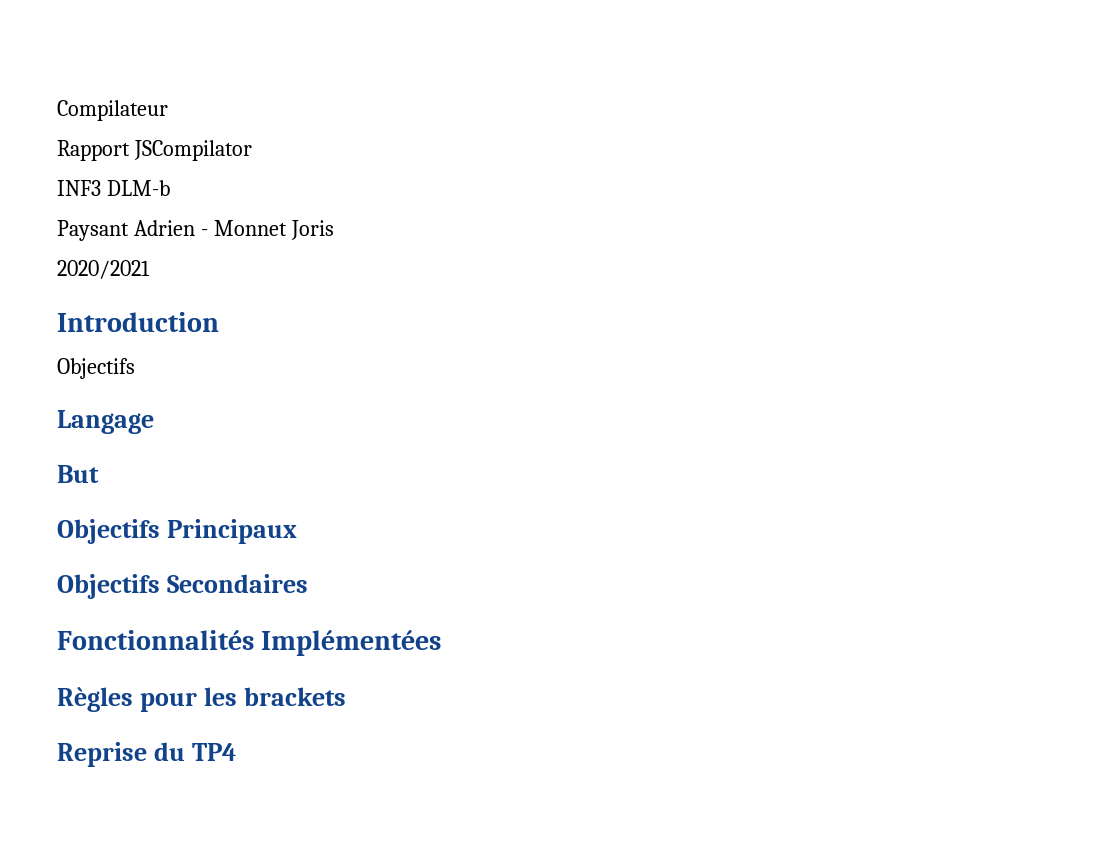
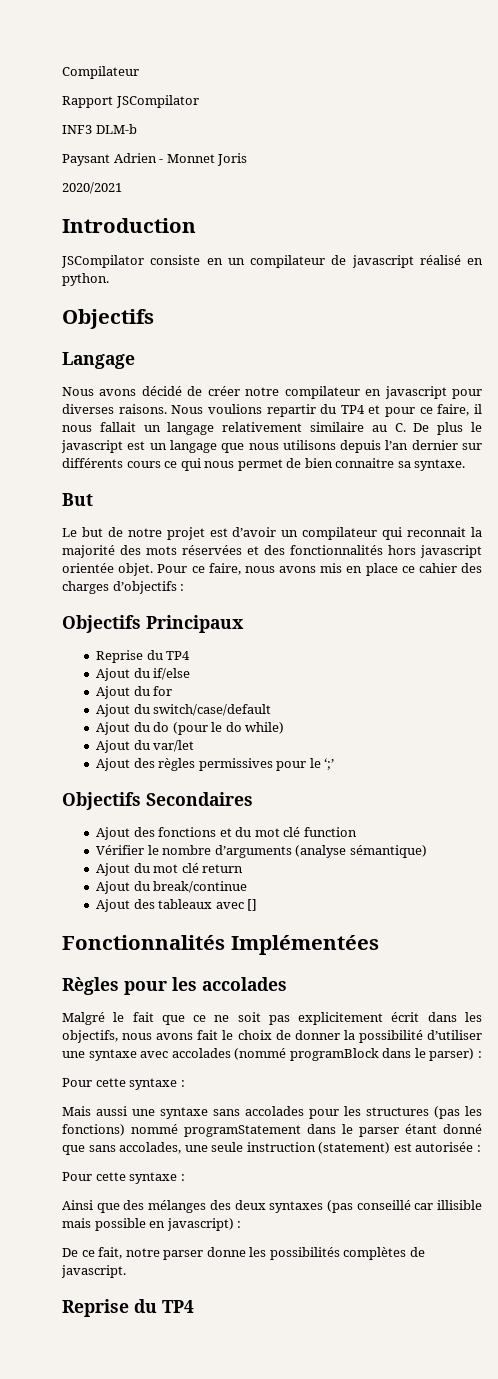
  Introduction
+ JSCompilator consiste en un compilateur de javascript réalisé en python.
  Objectifs
  Langage
+ Nous avons décidé de créer notre compilateur en javascript pour diverses raisons. Nous voulions repartir du TP4 et pour ce faire, il nous fallait un langage relativement similaire au C. De plus le javascript est un langage que nous utilisons depuis l’an dernier sur différents cours ce qui nous permet de bien connaitre sa syntaxe.
  But
+ Le but de notre projet est d’avoir un compilateur qui reconnait la majorité des mots réservées et des fonctionnalités hors javascript orientée objet. Pour ce faire, nous avons mis en place ce cahier des charges d’objectifs :
  Objectifs Principaux
+ Reprise du TP4
+ Ajout du if/else
+ Ajout du for
+ Ajout du switch/case/default
+ Ajout du do (pour le do while)
+ Ajout du var/let
+ Ajout des règles permissives pour le ‘;’
  Objectifs Secondaires
+ Ajout des fonctions et du mot clé function
+ Vérifier le nombre d’arguments (analyse sémantique)
+ Ajout du mot clé return
+ Ajout du break/continue
+ Ajout des tableaux avec []
- Règles pour les brackets
+ Règles pour les accolades
+ Malgré le fait que ce ne soit pas explicitement écrit dans les objectifs, nous avons fait le choix de donner la possibilité d’utiliser une syntaxe avec accolades (nommé programBlock dans le parser) :
+ Pour cette syntaxe :
+ Mais aussi une syntaxe sans accolades pour les structures (pas les fonctions) nommé programStatement dans le parser étant donné que sans accolades, une seule instruction (statement) est autorisée :
+ Pour cette syntaxe :
+ Ainsi que des mélanges des deux syntaxes (pas conseillé car illisible mais possible en javascript) :
+ De ce fait, notre parser donne les possibilités complètes de javascript.

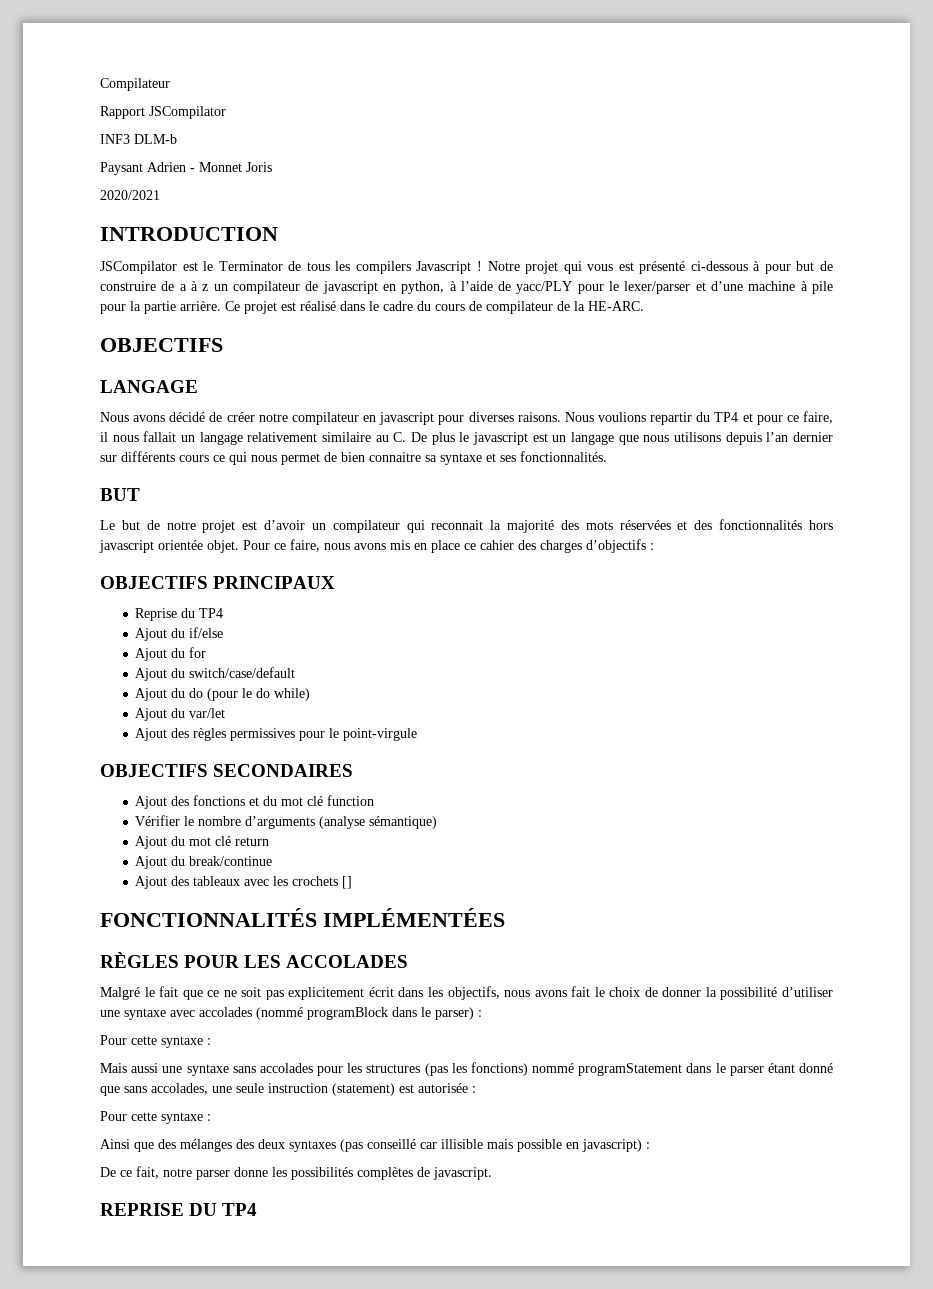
- Introduction
- JSCompilator consiste en un compilateur de javascript réalisé en python.
- Objectifs
- Langage
+ INTRODUCTION
+ JSCompilator est le Terminator de tous les compilers Javascript ! Notre projet qui vous est présenté ci-dessous à pour but de construire de a à z un compilateur de javascript en python, à l’aide de yacc/PLY pour le lexer/parser et d’une machine à pile pour la partie arrière. Ce projet est réalisé dans le cadre du cours de compilateur de la HE-ARC.
+ OBJECTIFS
+ LANGAGE
- Nous voulions repartir du TP4 et pour ce faire, il nous fallait un langage relativement similaire au C. De plus le javascript est un langage que nous utilisons depuis l’an dernier sur différents cours ce qui nous permet de bien connaitre sa syntaxe.
- But
+ Nous voulions repartir du TP4 et pour ce faire, il nous fallait un langage relativement similaire au C. De plus le javascript est un langage que nous utilisons depuis l’an dernier sur différents cours ce qui nous permet de bien connaitre sa syntaxe et ses fonctionnalités.
+ BUT
- Objectifs Principaux
+ OBJECTIFS PRINCIPAUX
- Ajout des règles permissives pour le ‘;’
- Objectifs Secondaires
+ Ajout des règles permissives pour le point-virgule
+ OBJECTIFS SECONDAIRES
- Ajout des tableaux avec []
+ Ajout des tableaux avec les crochets []
- Fonctionnalités Implémentées
- Règles pour les accolades
+ FONCTIONNALITÉS IMPLÉMENTÉES
+ RÈGLES POUR LES ACCOLADES
  De ce fait, notre parser donne les possibilités complètes de javascript.
- Reprise du TP4
+ REPRISE DU TP4

